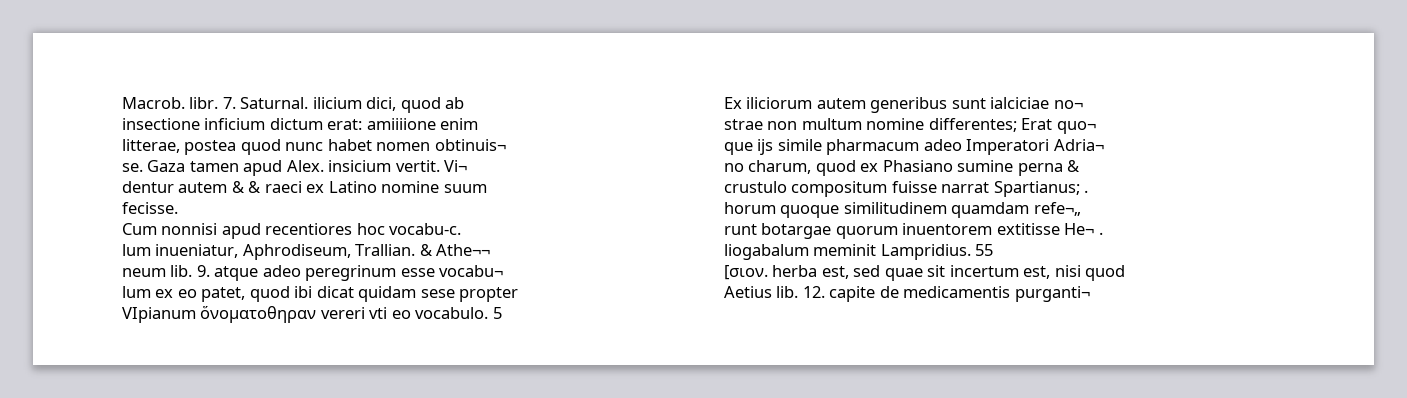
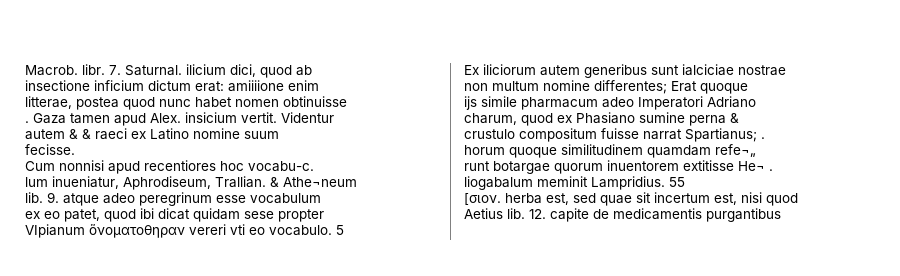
- litterae, postea quod nunc habet nomen obtinuis¬
- se.
+ litterae, postea quod nunc habet nomen obtinuisse
+ .
- Vi¬
- dentur autem & & raeci ex Latino nomine suum
+ Videntur
+ autem & & raeci ex Latino nomine suum
- & Athe¬¬
- neum lib.
+ & Athe¬neum
+ lib.
- 9. atque adeo peregrinum esse vocabu¬
- lum ex eo patet, quod ibi dicat quidam sese propter
+ 9. atque adeo peregrinum esse vocabulum
+ ex eo patet, quod ibi dicat quidam sese propter
- Ex iliciorum autem generibus sunt ialciciae no¬
- strae non multum nomine differentes; Erat quo¬
- que ijs simile pharmacum adeo Imperatori Adria¬
- no charum, quod ex Phasiano sumine perna &
+ Ex iliciorum autem generibus sunt ialciciae nostrae
+ non multum nomine differentes; Erat quoque
+ ijs simile pharmacum adeo Imperatori Adriano
+ charum, quod ex Phasiano sumine perna &
- 12. capite de medicamentis purganti¬
+ 12. capite de medicamentis purgantibus

